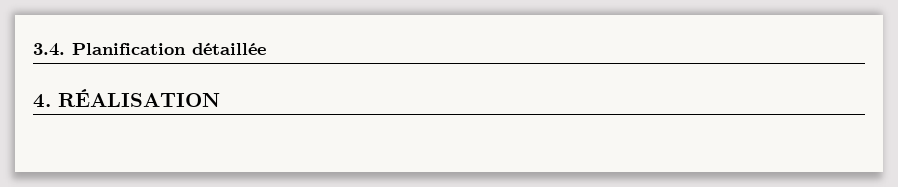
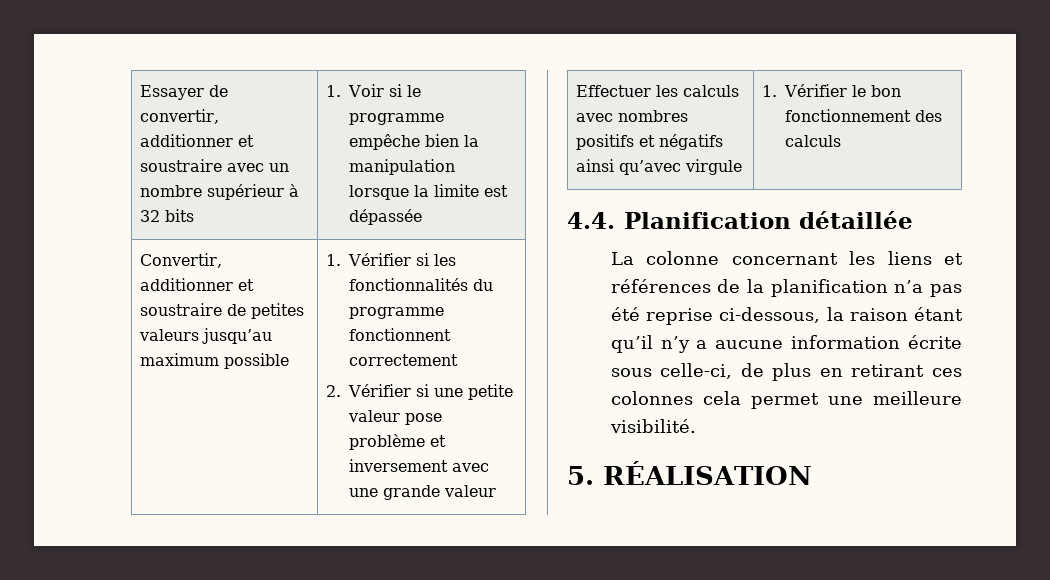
- 3.4. Planification détaillée
- 4. RÉALISATION
+ Essayer de convertir, additionner et soustraire avec un nombre supérieur à 32 bits | 1. Voir si le programme empêche bien la manipulation lorsque la limite est dépassée
+ Convertir, additionner et soustraire de petites valeurs jusqu’au maximum possible | 1. Vérifier si les fonctionnalités du programme fonctionnent correctement
+ 2. Vérifier si une petite valeur pose problème et inversement avec une grande valeur
+ Effectuer les calculs avec nombres positifs et négatifs ainsi qu’avec virgule | 1. Vérifier le bon fonctionnement des calculs
+ 4.4. Planification détaillée
+ La colonne concernant les liens et références de la planification n’a pas été reprise ci-dessous, la raison étant qu’il n’y a aucune information écrite sous celle-ci, de plus en retirant ces colonnes cela permet une meilleure visibilité.
+ 5. RÉALISATION

